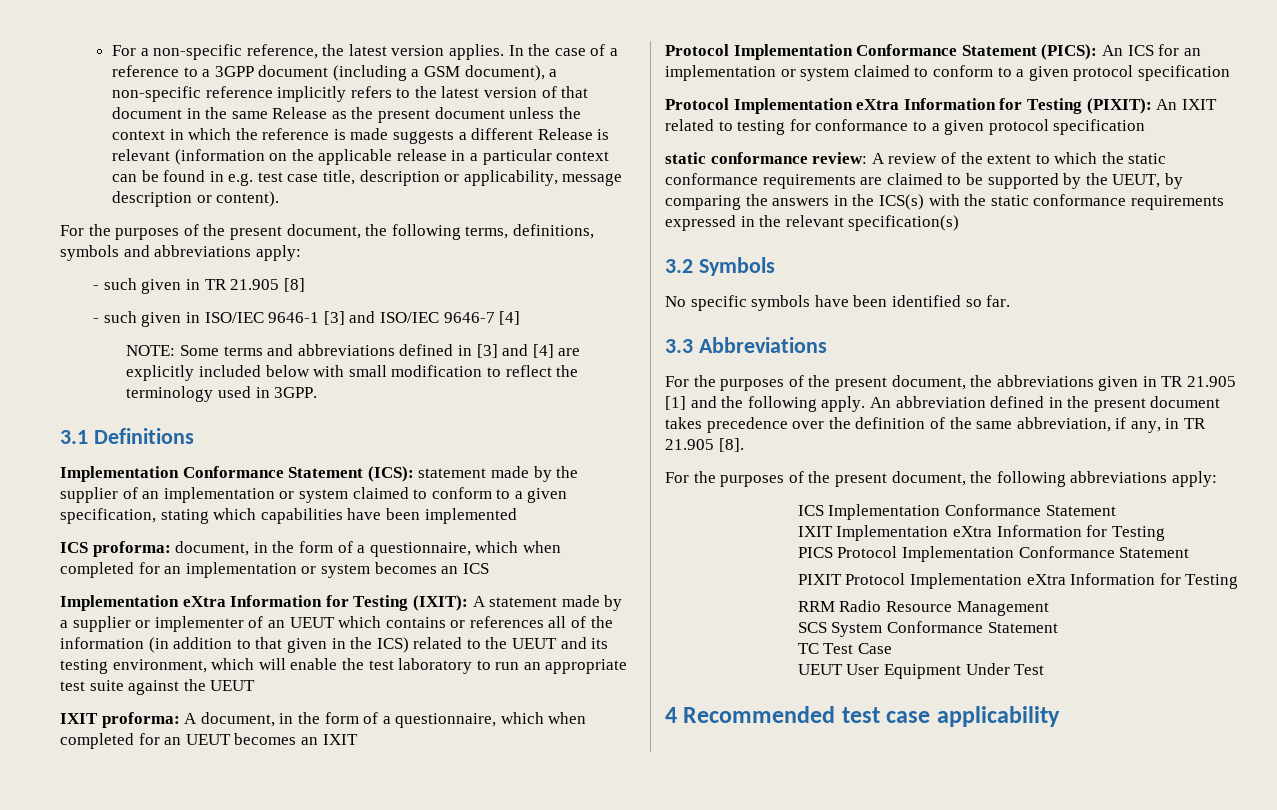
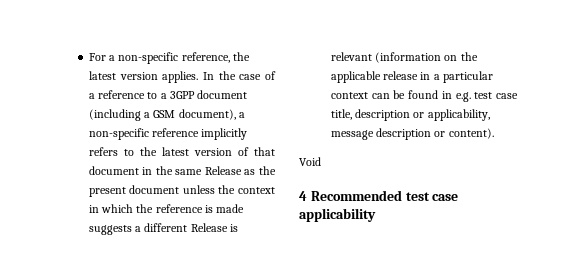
- For the purposes of the present document, the following terms, definitions, symbols and abbreviations apply:
- - such given in TR 21.905 [8]
- - such given in ISO/IEC 9646-1 [3] and ISO/IEC 9646-7 [4]
- NOTE: Some terms and abbreviations defined in [3] and [4] are explicitly included below with small modification to reflect the terminology used in 3GPP.
- 3.1 Definitions
- Implementation Conformance Statement (ICS): statement made by the supplier of an implementation or system claimed to conform to a given specification, stating which capabilities have been implemented
- ICS proforma: document, in the form of a questionnaire, which when completed for an implementation or system becomes an ICS
- Implementation eXtra Information for Testing (IXIT): A statement made by a supplier or implementer of an UEUT which contains or references all of the information (in addition to that given in the ICS) related to the UEUT and its testing environment, which will enable the test laboratory to run an appropriate test suite against the UEUT
- IXIT proforma: A document, in the form of a questionnaire, which when completed for an UEUT becomes an IXIT
- Protocol Implementation Conformance Statement (PICS): An ICS for an implementation or system claimed to conform to a given protocol specification
- Protocol Implementation eXtra Information for Testing (PIXIT): An IXIT related to testing for conformance to a given protocol specification
- static conformance review: A review of the extent to which the static conformance requirements are claimed to be supported by the UEUT, by comparing the answers in the ICS(s) with the static conformance requirements expressed in the relevant specification(s)
- 3.2 Symbols
- No specific symbols have been identified so far.
- 3.3 Abbreviations
- For the purposes of the present document, the abbreviations given in TR 21.905 [1] and the following apply. An abbreviation defined in the present document takes precedence over the definition of the same abbreviation, if any, in TR 21.905 [8].
- For the purposes of the present document, the following abbreviations apply:
- ICS Implementation Conformance Statement
- IXIT Implementation eXtra Information for Testing
- PICS Protocol Implementation Conformance Statement
- PIXIT Protocol Implementation eXtra Information for Testing
- RRM Radio Resource Management
- SCS System Conformance Statement
- TC Test Case
- UEUT User Equipment Under Test
+ Void

